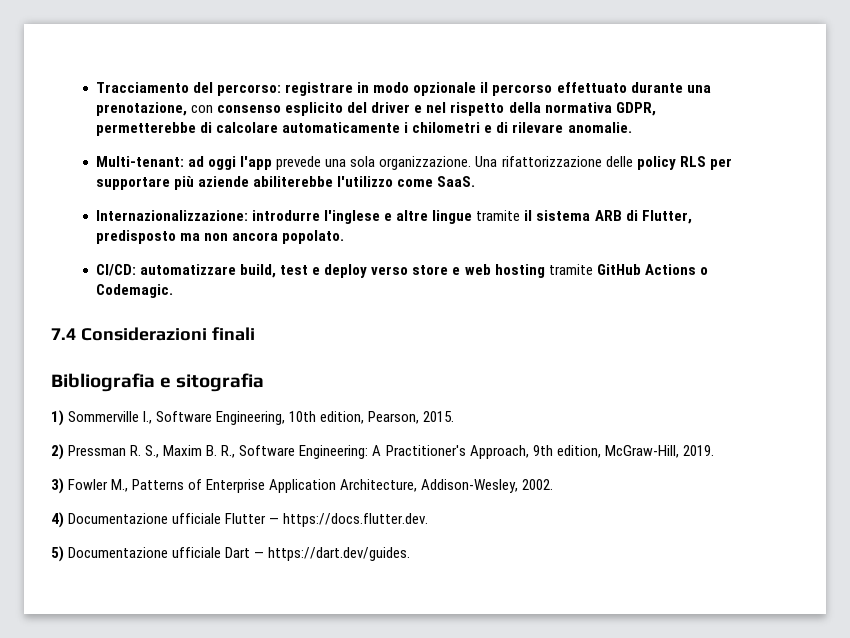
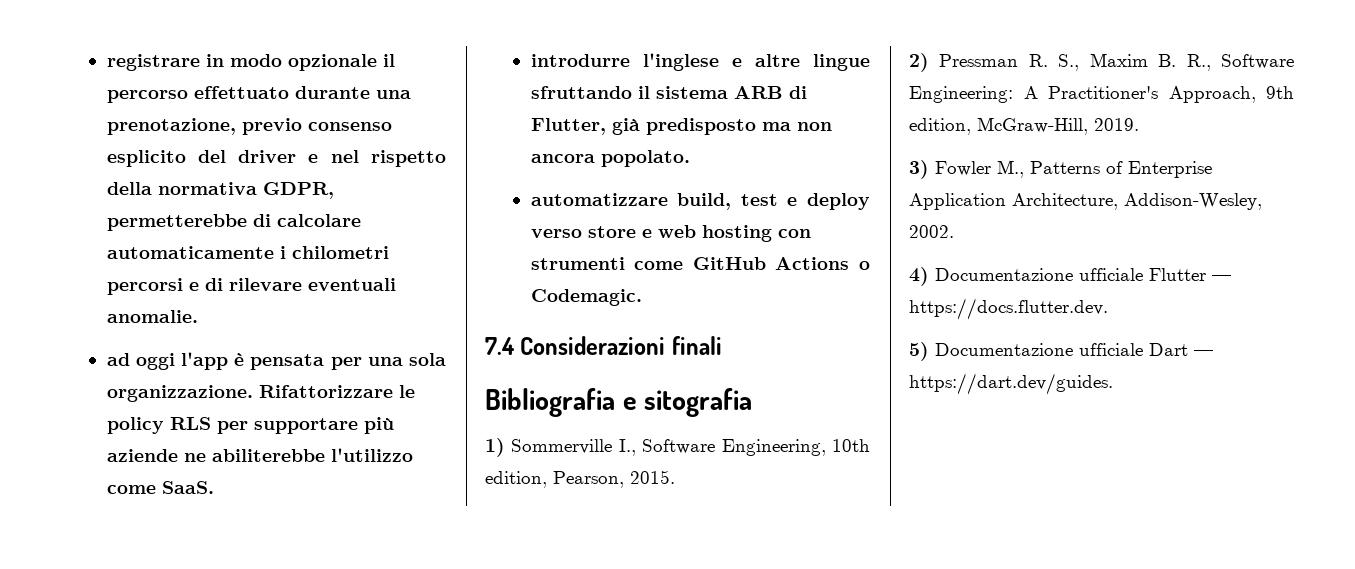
- Tracciamento del percorso: registrare in modo opzionale il percorso effettuato durante una prenotazione, con consenso esplicito del driver e nel rispetto della normativa GDPR, permetterebbe di calcolare automaticamente i chilometri e di rilevare anomalie.
+ registrare in modo opzionale il percorso effettuato durante una prenotazione, previo consenso esplicito del driver e nel rispetto della normativa GDPR, permetterebbe di calcolare automaticamente i chilometri percorsi e di rilevare eventuali anomalie.
- Multi-tenant: ad oggi l'app prevede una sola organizzazione. Una rifattorizzazione delle policy RLS per supportare più aziende abiliterebbe l'utilizzo come SaaS.
+ ad oggi l'app è pensata per una sola organizzazione. Rifattorizzare le policy RLS per supportare più aziende ne abiliterebbe l'utilizzo come SaaS.
- Internazionalizzazione: introdurre l'inglese e altre lingue tramite il sistema ARB di Flutter, predisposto ma non ancora popolato.
+ introdurre l'inglese e altre lingue sfruttando il sistema ARB di Flutter, già predisposto ma non ancora popolato.
- CI/CD: automatizzare build, test e deploy verso store e web hosting tramite GitHub Actions o Codemagic.
+ automatizzare build, test e deploy verso store e web hosting con strumenti come GitHub Actions o Codemagic.

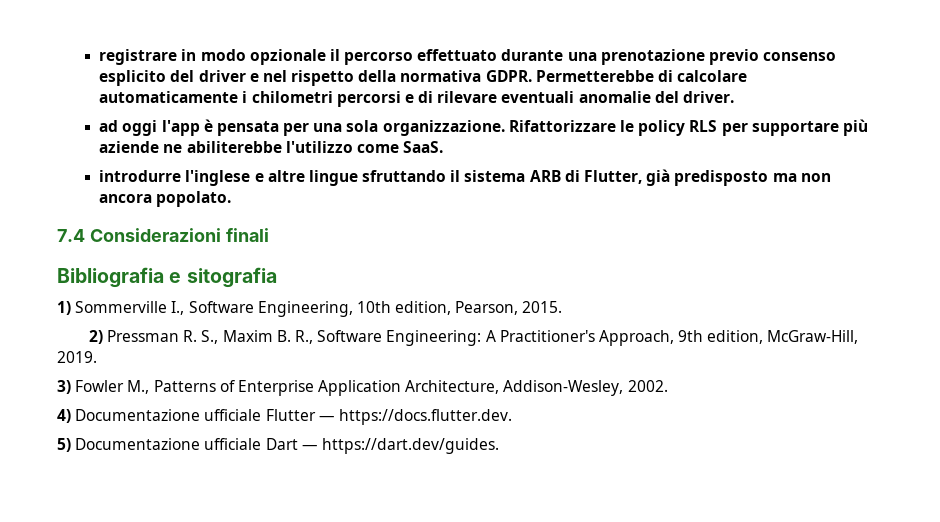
- registrare in modo opzionale il percorso effettuato durante una prenotazione, previo consenso esplicito del driver e nel rispetto della normativa GDPR, permetterebbe di calcolare automaticamente i chilometri percorsi e di rilevare eventuali anomalie.
+ registrare in modo opzionale il percorso effettuato durante una prenotazione previo consenso esplicito del driver e nel rispetto della normativa GDPR. Permetterebbe di calcolare automaticamente i chilometri percorsi e di rilevare eventuali anomalie del driver.
- automatizzare build, test e deploy verso store e web hosting con strumenti come GitHub Actions o Codemagic.

